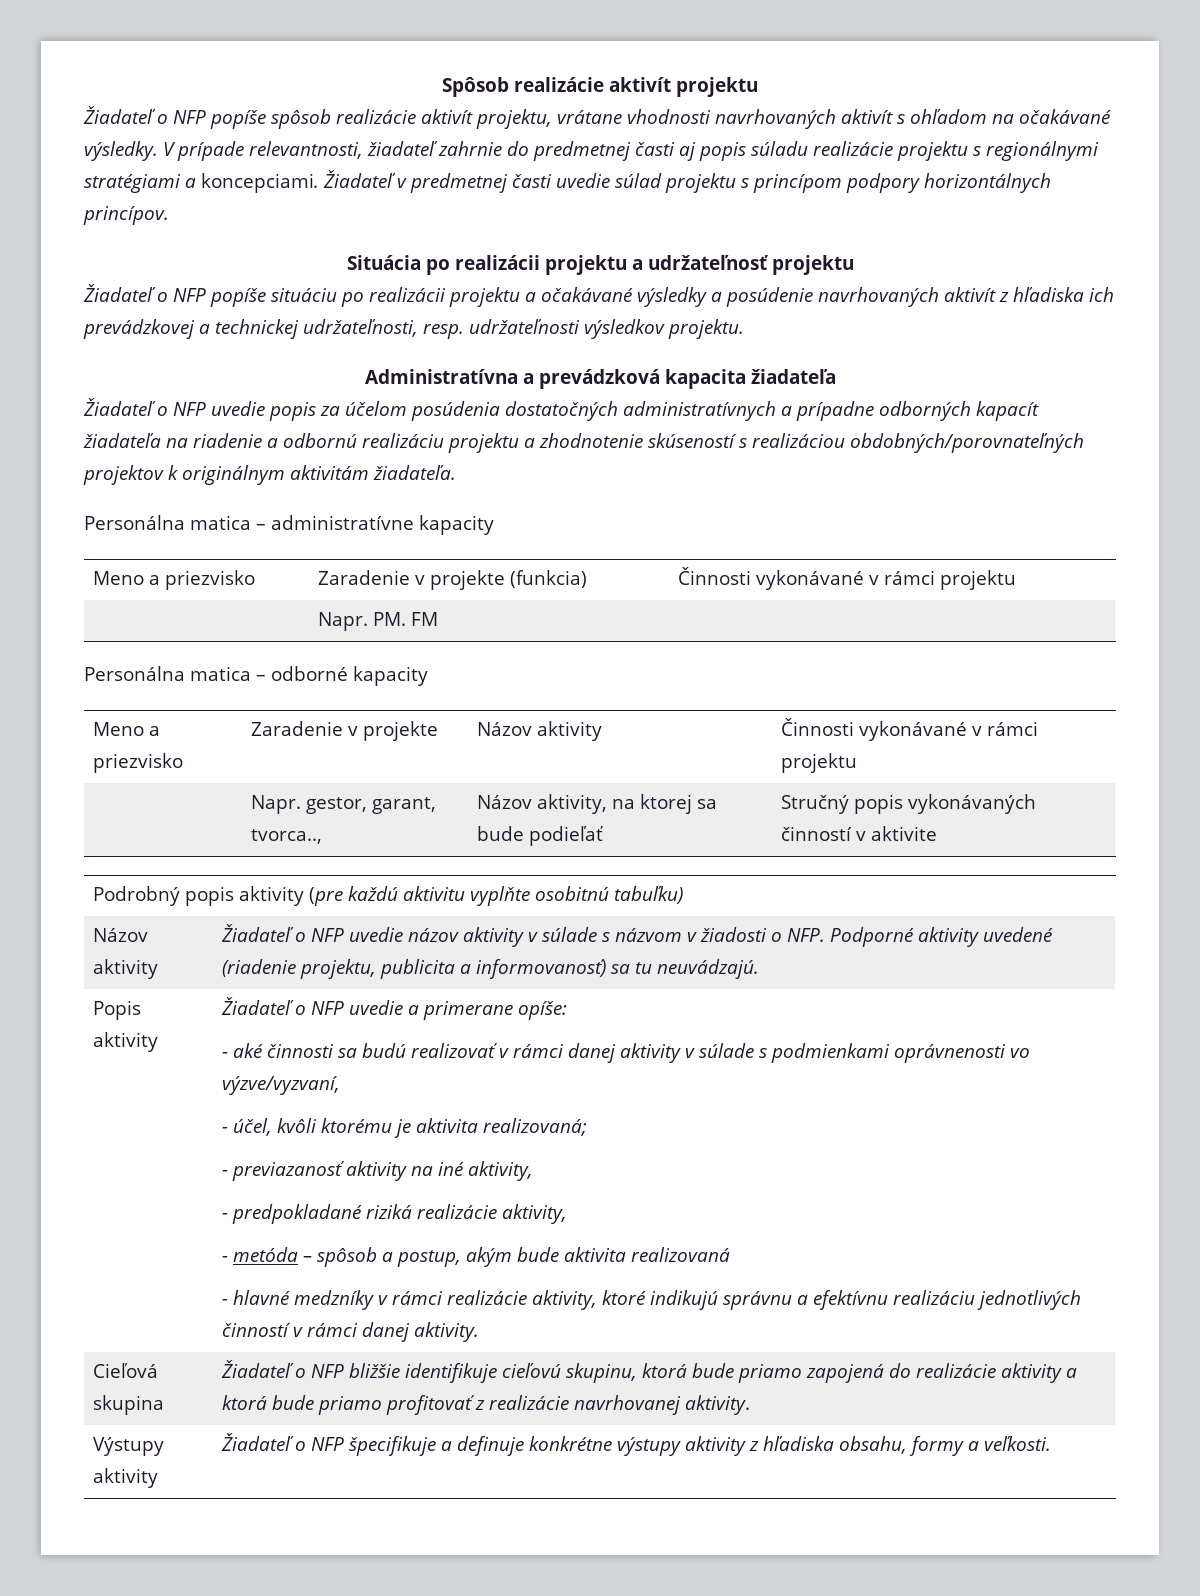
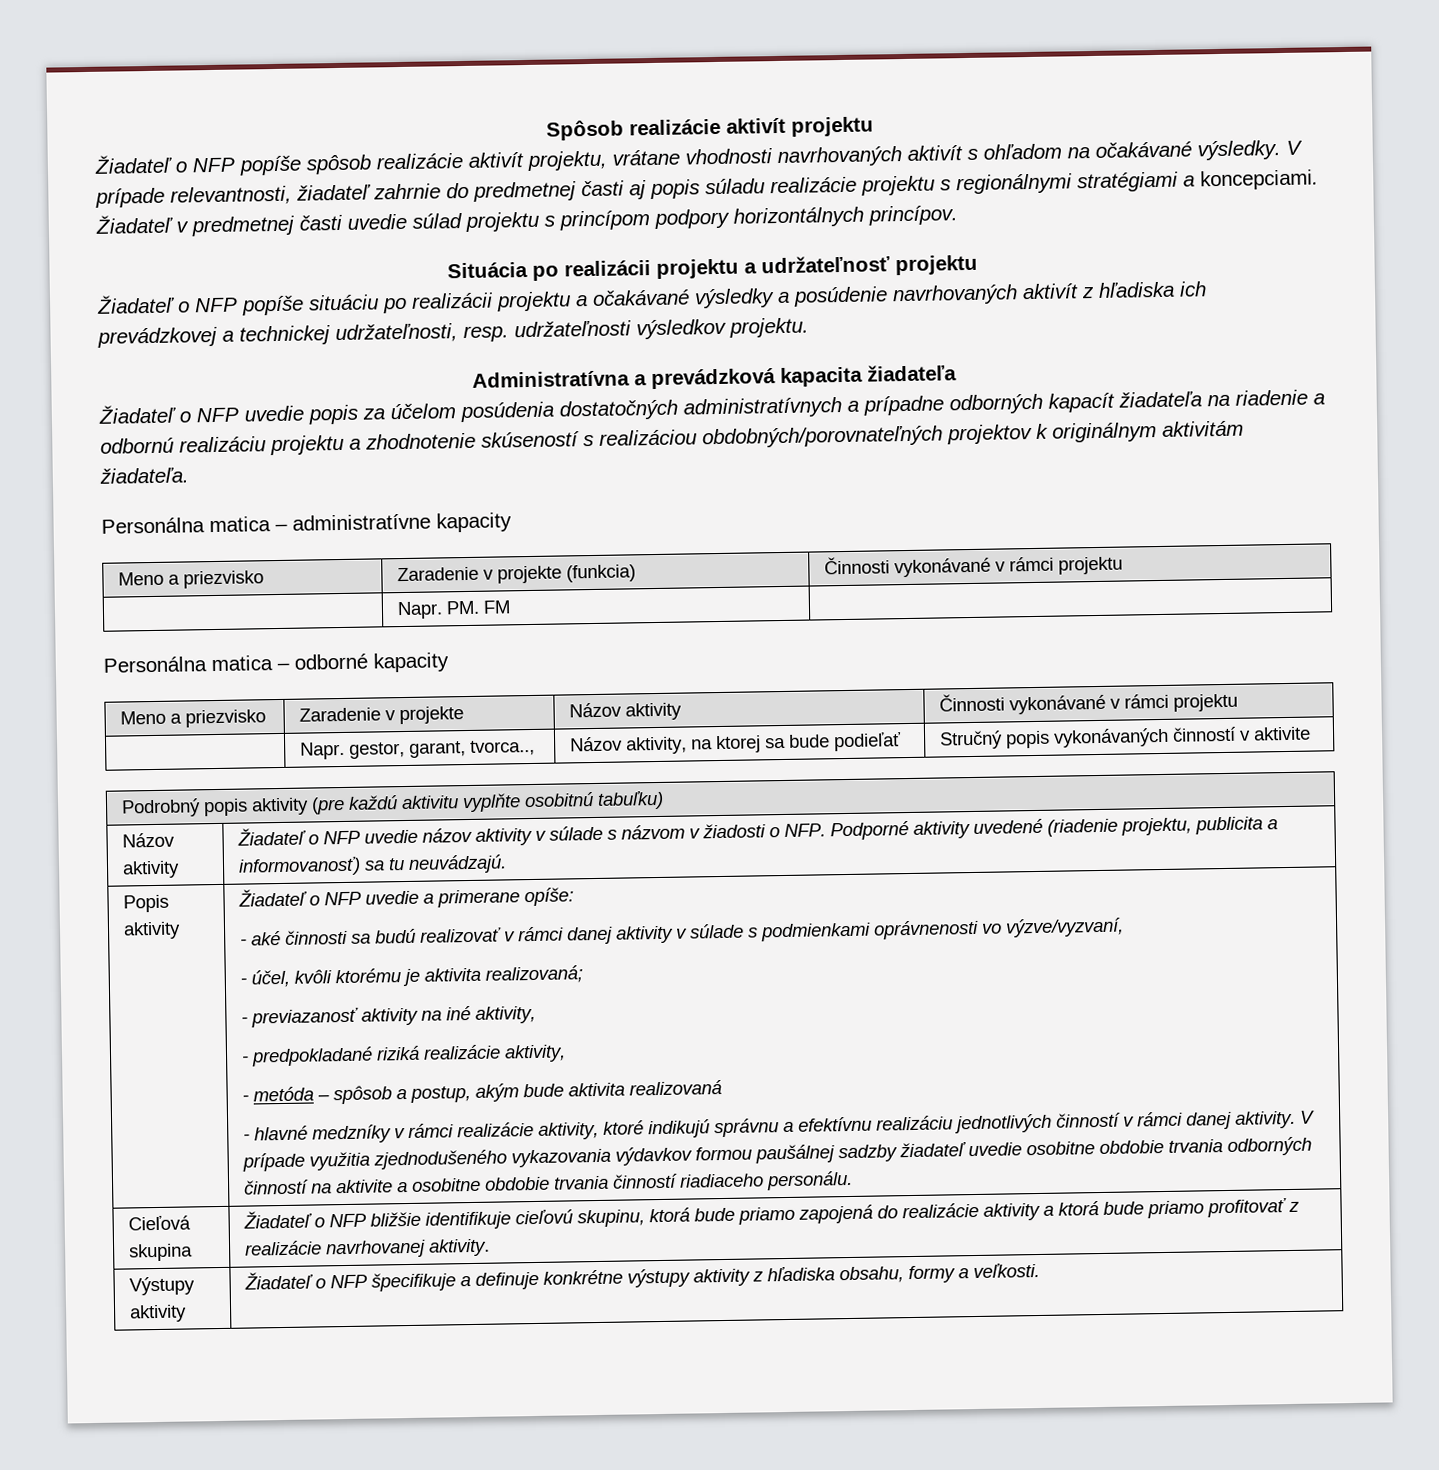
+ V prípade využitia zjednodušeného vykazovania výdavkov formou paušálnej sadzby žiadateľ uvedie osobitne obdobie trvania odborných činností na aktivite a osobitne obdobie trvania činností riadiaceho personálu.

